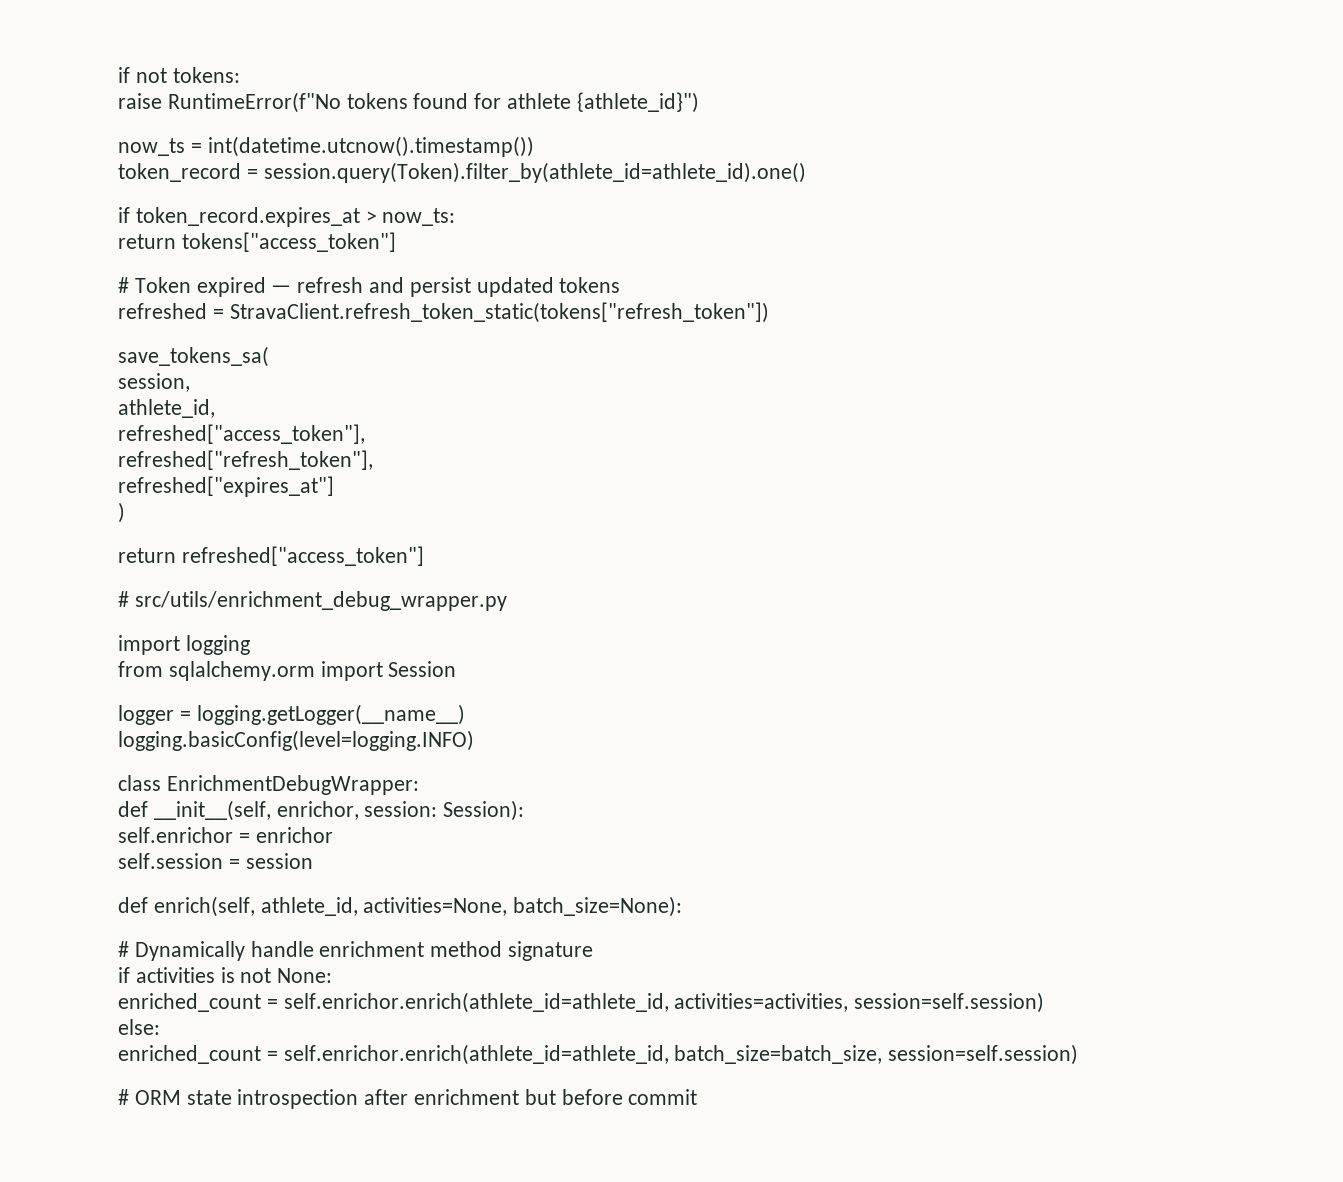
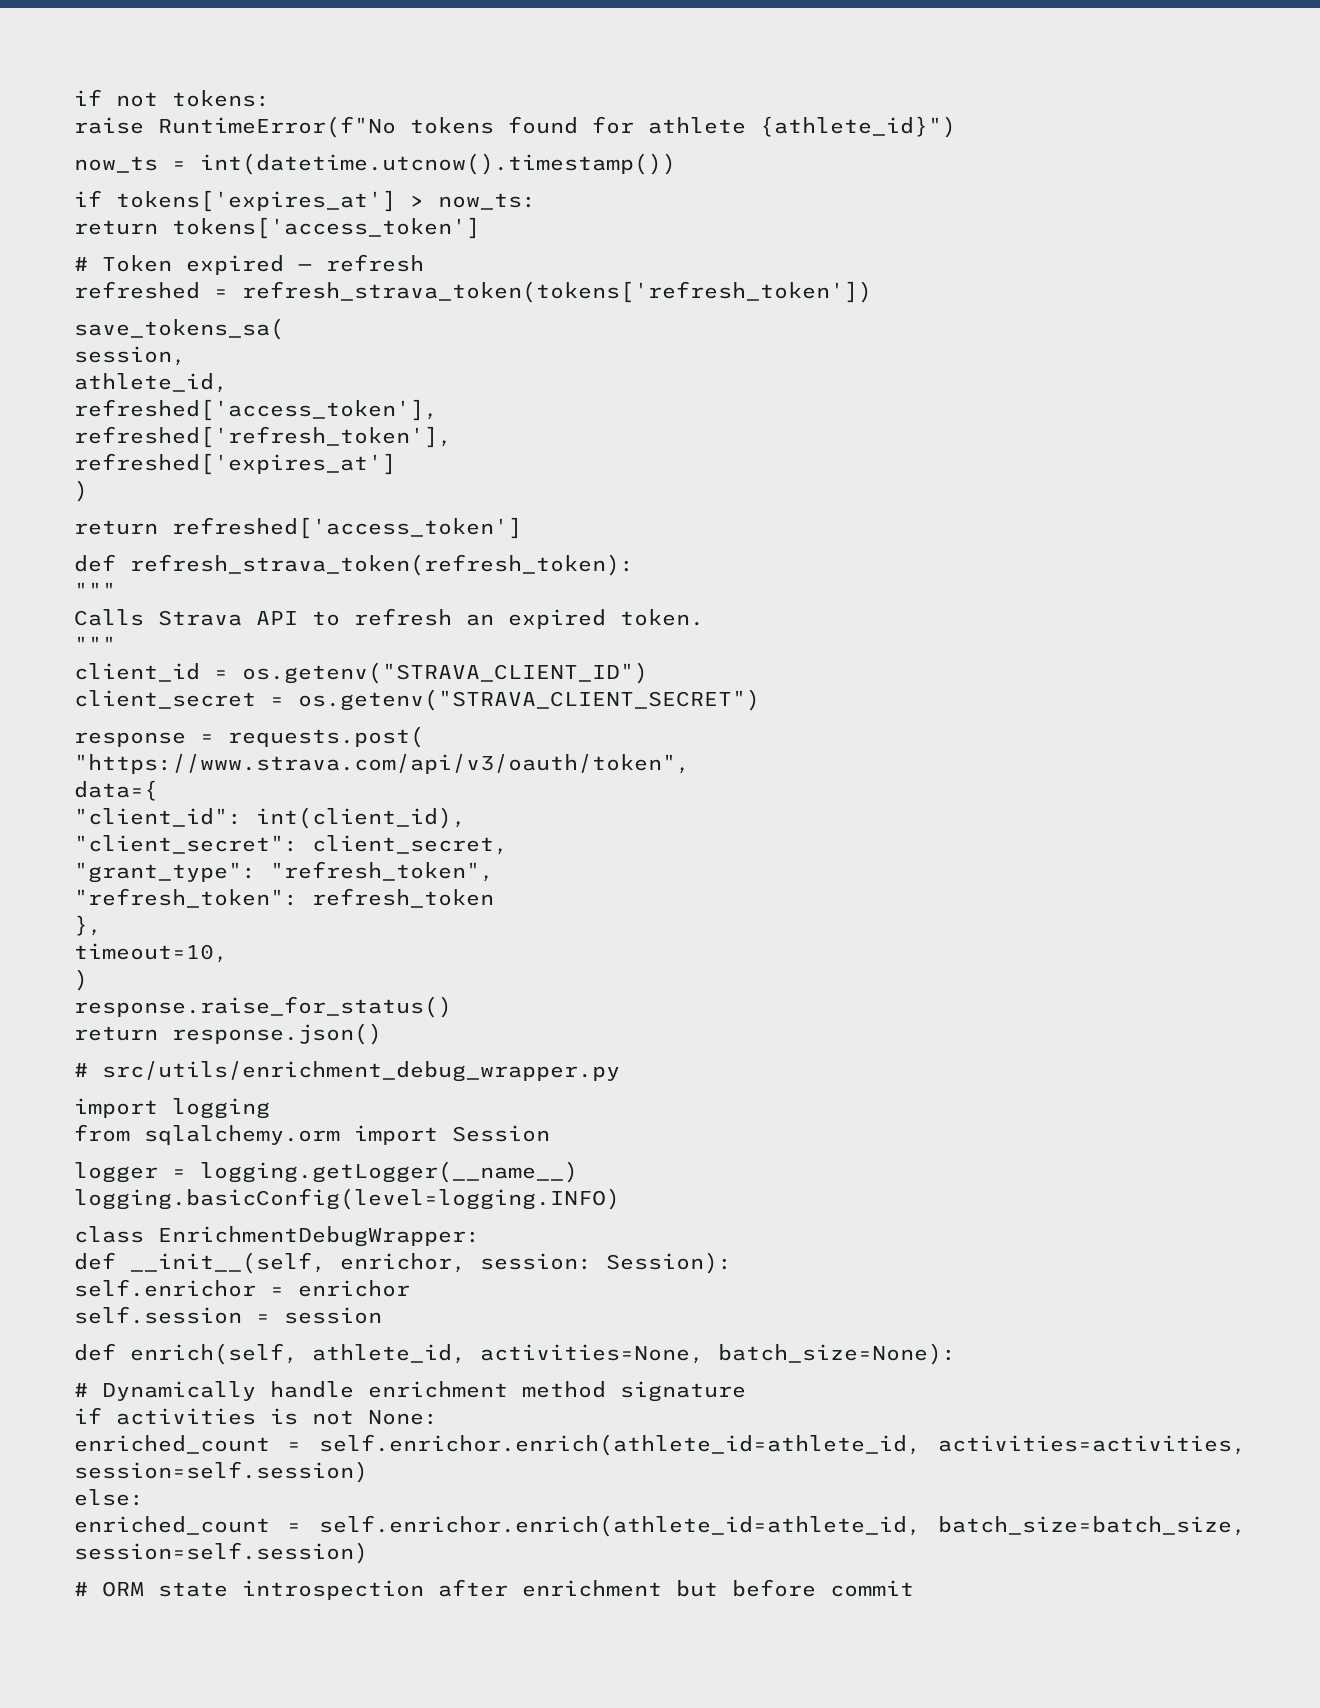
- token_record = session.query(Token).filter_by(athlete_id=athlete_id).one()
- if token_record.expires_at > now_ts:
+ if tokens['expires_at'] > now_ts:
- return tokens["access_token"]
+ return tokens['access_token']
- # Token expired — refresh and persist updated tokens
+ # Token expired — refresh
- refreshed = StravaClient.refresh_token_static(tokens["refresh_token"])
+ refreshed = refresh_strava_token(tokens['refresh_token'])
- refreshed["access_token"],
- refreshed["refresh_token"],
- refreshed["expires_at"]
+ refreshed['access_token'],
+ refreshed['refresh_token'],
+ refreshed['expires_at']
- return refreshed["access_token"]
+ return refreshed['access_token']
+ def refresh_strava_token(refresh_token):
+ """
+ Calls Strava API to refresh an expired token.
+ """
+ client_id = os.getenv("STRAVA_CLIENT_ID")
+ client_secret = os.getenv("STRAVA_CLIENT_SECRET")
+ response = requests.post(
+ "https://www.strava.com/api/v3/oauth/token",
+ data={
+ "client_id": int(client_id),
+ "client_secret": client_secret,
+ "grant_type": "refresh_token",
+ "refresh_token": refresh_token
+ },
+ timeout=10,
+ )
+ response.raise_for_status()
+ return response.json()

